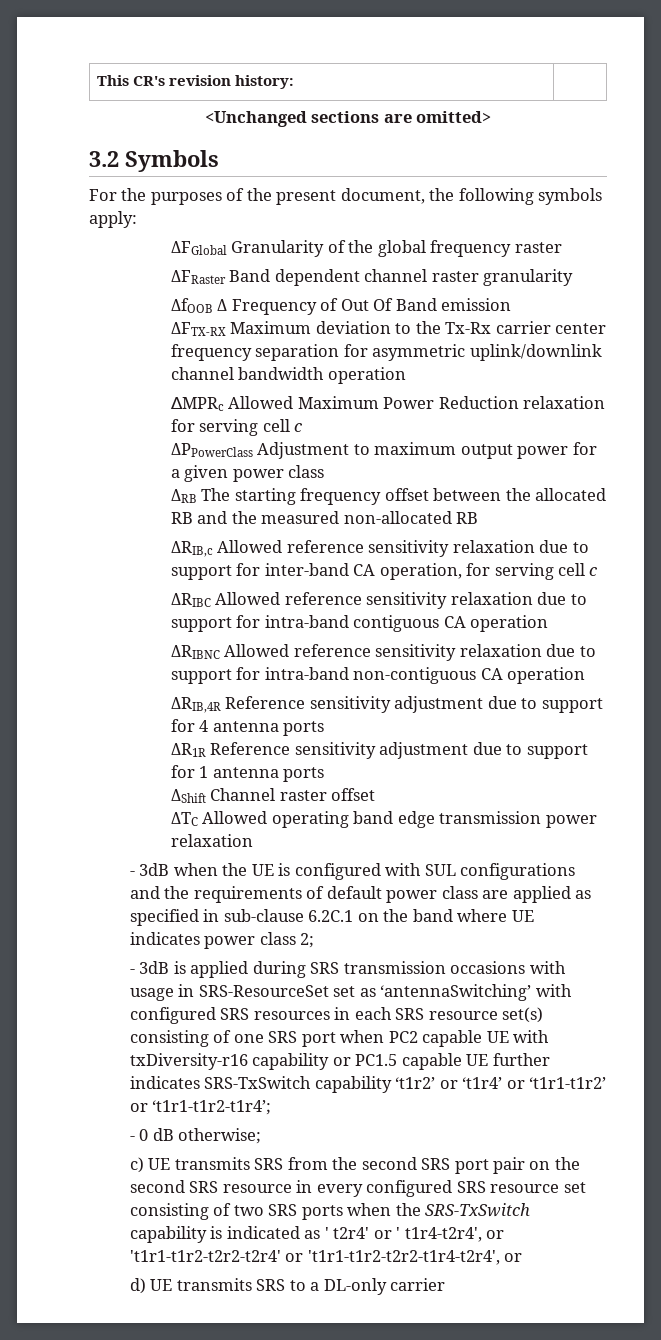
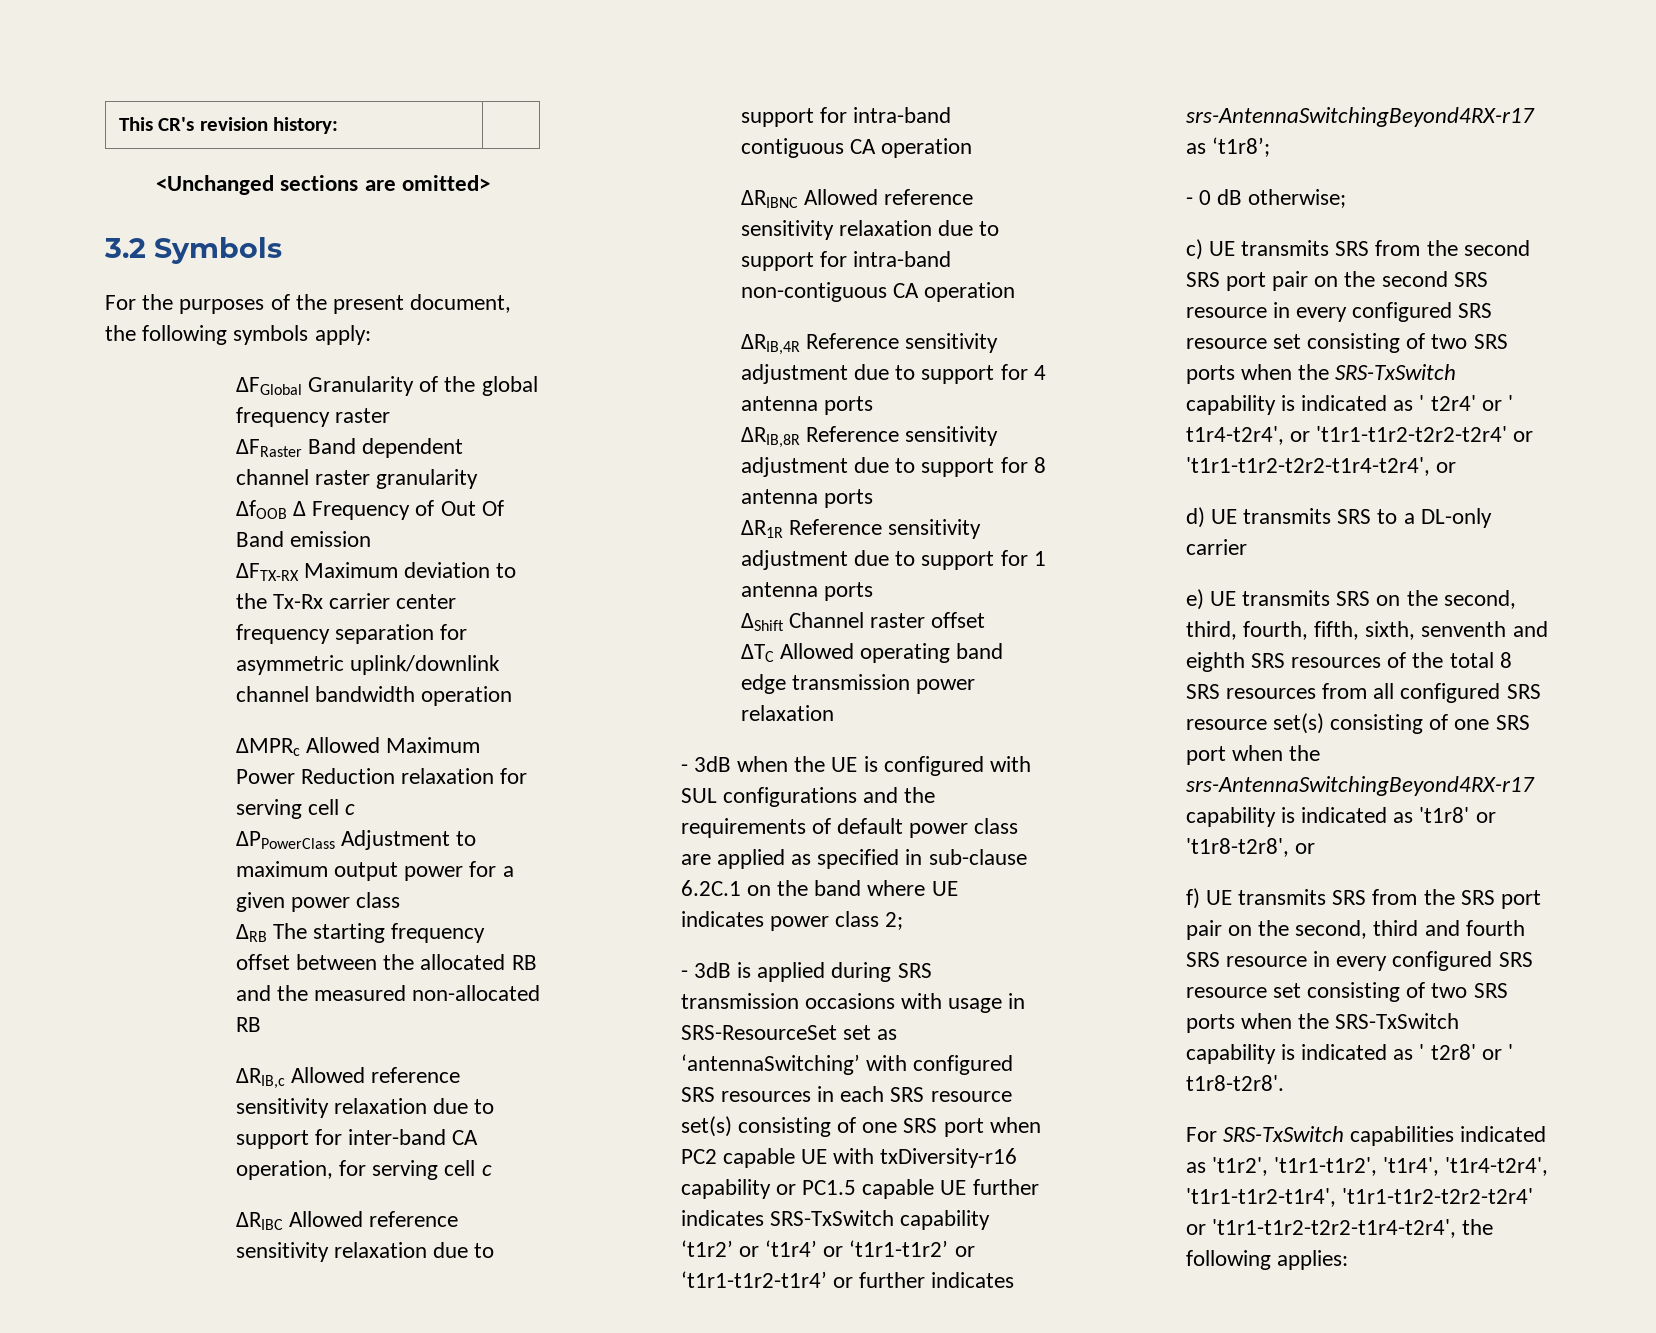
+ ΔRIB,8R Reference sensitivity adjustment due to support for 8 antenna ports
- - 3dB is applied during SRS transmission occasions with usage in SRS-ResourceSet set as ‘antennaSwitching’ with configured SRS resources in each SRS resource set(s) consisting of one SRS port when PC2 capable UE with txDiversity-r16 capability or PC1.5 capable UE further indicates SRS-TxSwitch capability ‘t1r2’ or ‘t1r4’ or ‘t1r1-t1r2’ or ‘t1r1-t1r2-t1r4’;
+ - 3dB is applied during SRS transmission occasions with usage in SRS-ResourceSet set as ‘antennaSwitching’ with configured SRS resources in each SRS resource set(s) consisting of one SRS port when PC2 capable UE with txDiversity-r16 capability or PC1.5 capable UE further indicates SRS-TxSwitch capability ‘t1r2’ or ‘t1r4’ or ‘t1r1-t1r2’ or ‘t1r1-t1r2-t1r4’ or further indicates srs-AntennaSwitchingBeyond4RX-r17 as ‘t1r8’;
+ e) UE transmits SRS on the second, third, fourth, fifth, sixth, senventh and eighth SRS resources of the total 8 SRS resources from all configured SRS resource set(s) consisting of one SRS port when the srs-AntennaSwitchingBeyond4RX-r17 capability is indicated as 't1r8' or 't1r8-t2r8', or
+ f) UE transmits SRS from the SRS port pair on the second, third and fourth SRS resource in every configured SRS resource set consisting of two SRS ports when the SRS-TxSwitch capability is indicated as ' t2r8' or ' t1r8-t2r8'.
+ For SRS-TxSwitch capabilities indicated as 't1r2', 't1r1-t1r2', 't1r4', 't1r4-t2r4', 't1r1-t1r2-t1r4', 't1r1-t1r2-t2r2-t2r4' or 't1r1-t1r2-t2r2-t1r4-t2r4', the following applies:

